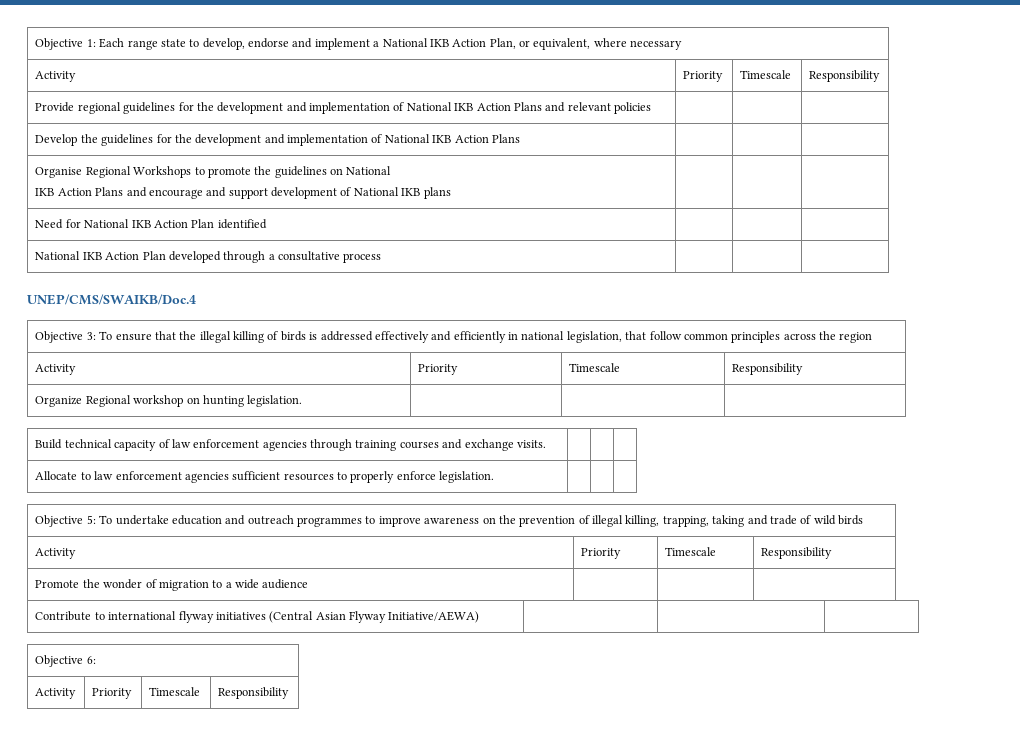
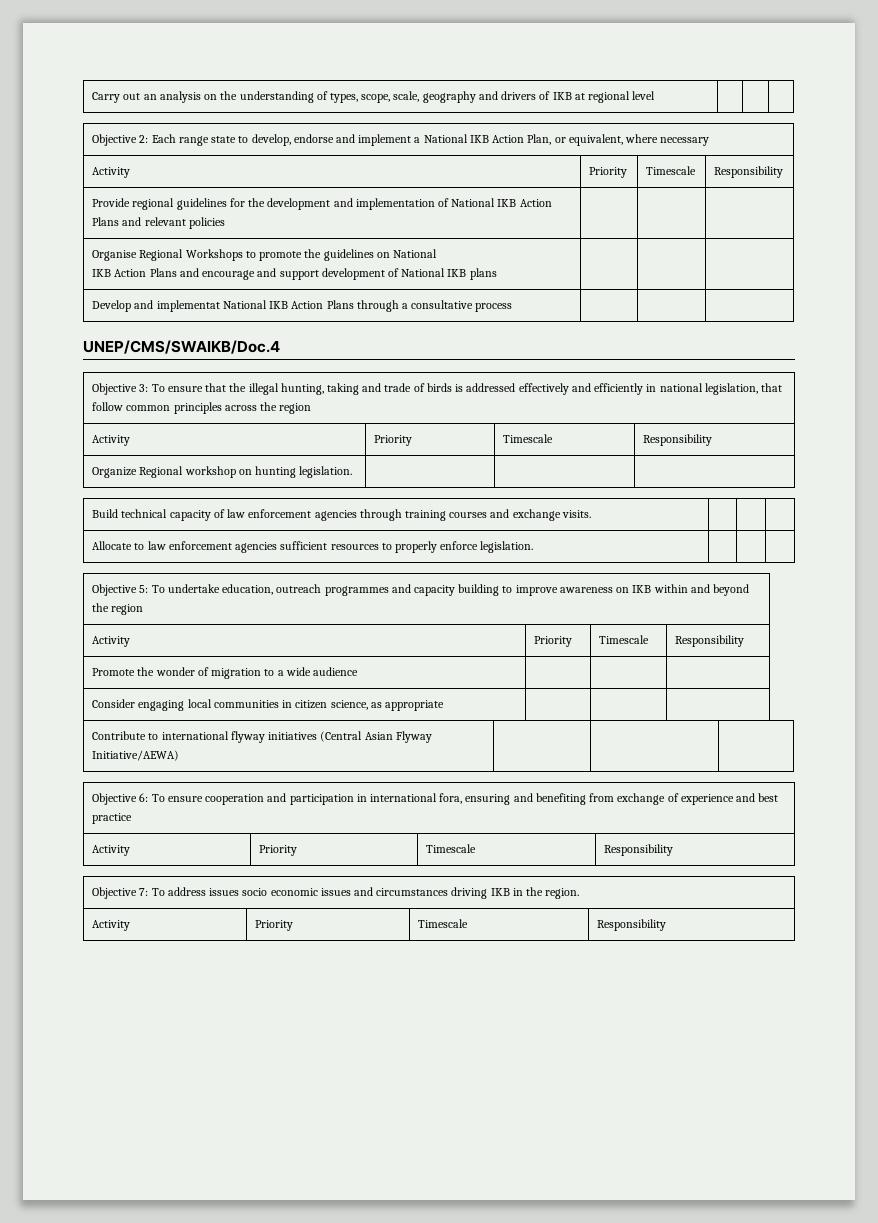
- Objective 1: Each range state to develop, endorse and implement a National IKB Action Plan, or equivalent, where necessary
+ Carry out an analysis on the understanding of types, scope, scale, geography and drivers of IKB at regional level | | |
+ Objective 2: Each range state to develop, endorse and implement a National IKB Action Plan, or equivalent, where necessary
- Develop the guidelines for the development and implementation of National IKB Action Plans | | |
- Need for National IKB Action Plan identified | | |
- National IKB Action Plan developed through a consultative process | | |
+ Develop and implementat National IKB Action Plans through a consultative process | | |
- Objective 3: To ensure that the illegal killing of birds is addressed effectively and efficiently in national legislation, that follow common principles across the region
+ Objective 3: To ensure that the illegal hunting, taking and trade of birds is addressed effectively and efficiently in national legislation, that follow common principles across the region
- Objective 5: To undertake education and outreach programmes to improve awareness on the prevention of illegal killing, trapping, taking and trade of wild birds
+ Objective 5: To undertake education, outreach programmes and capacity building to improve awareness on IKB within and beyond the region
+ Consider engaging local communities in citizen science, as appropriate | | |
- Objective 6:
+ Objective 6: To ensure cooperation and participation in international fora, ensuring and benefiting from exchange of experience and best practice
+ Activity | Priority | Timescale | Responsibility
+ Objective 7: To address issues socio economic issues and circumstances driving IKB in the region.

